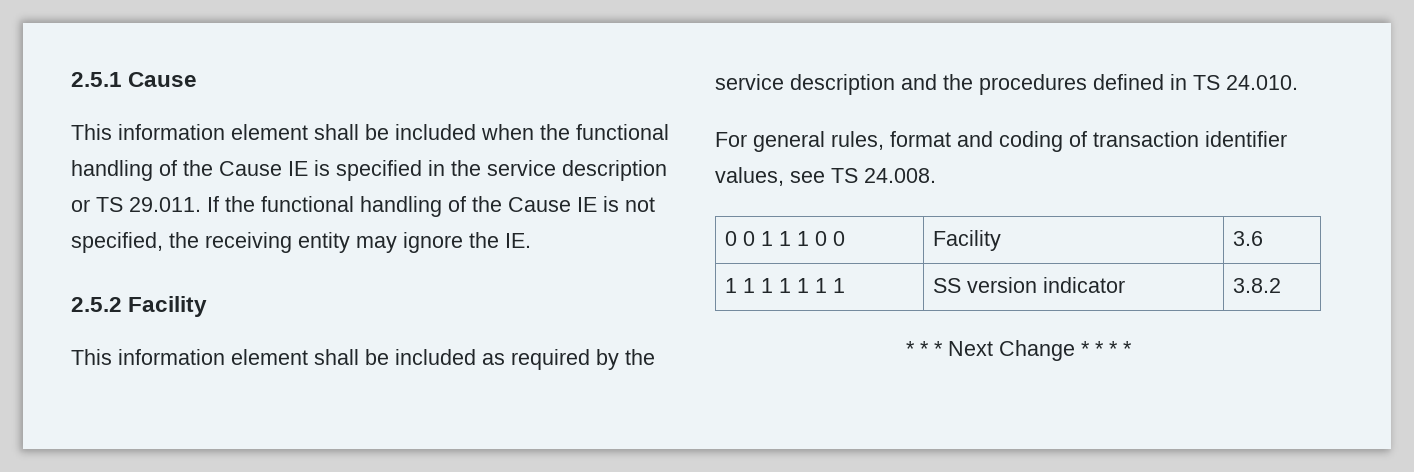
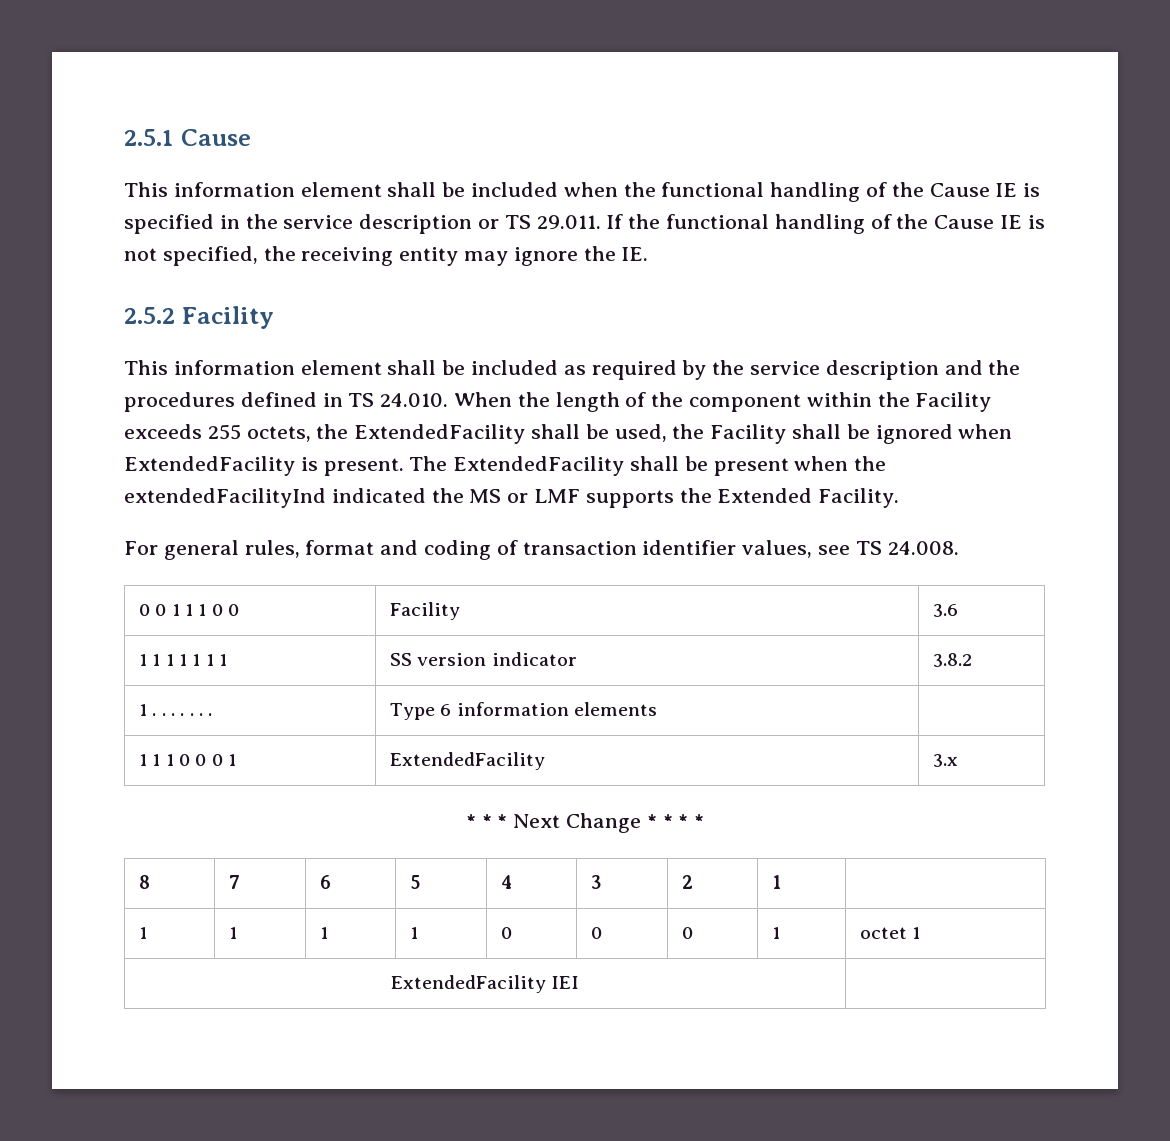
- This information element shall be included as required by the service description and the procedures defined in TS 24.010.
+ This information element shall be included as required by the service description and the procedures defined in TS 24.010. When the length of the component within the Facility exceeds 255 octets, the ExtendedFacility shall be used, the Facility shall be ignored when ExtendedFacility is present. The ExtendedFacility shall be present when the extendedFacilityInd indicated the MS or LMF supports the Extended Facility.
+ 1 . . . . . . . | Type 6 information elements |
+ 1 1 1 0 0 0 1 | ExtendedFacility | 3.x
+ 8 | 7 | 6 | 5 | 4 | 3 | 2 | 1 |
+ 1 | 1 | 1 | 1 | 0 | 0 | 0 | 1 | octet 1
+ ExtendedFacility IEI |

